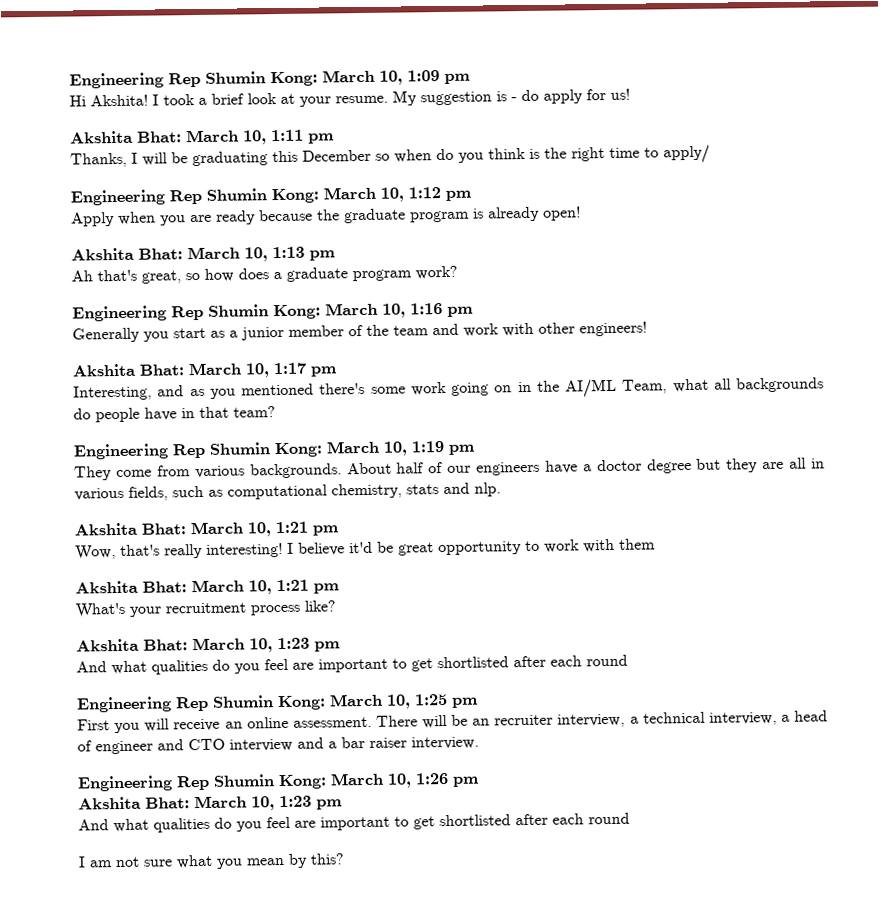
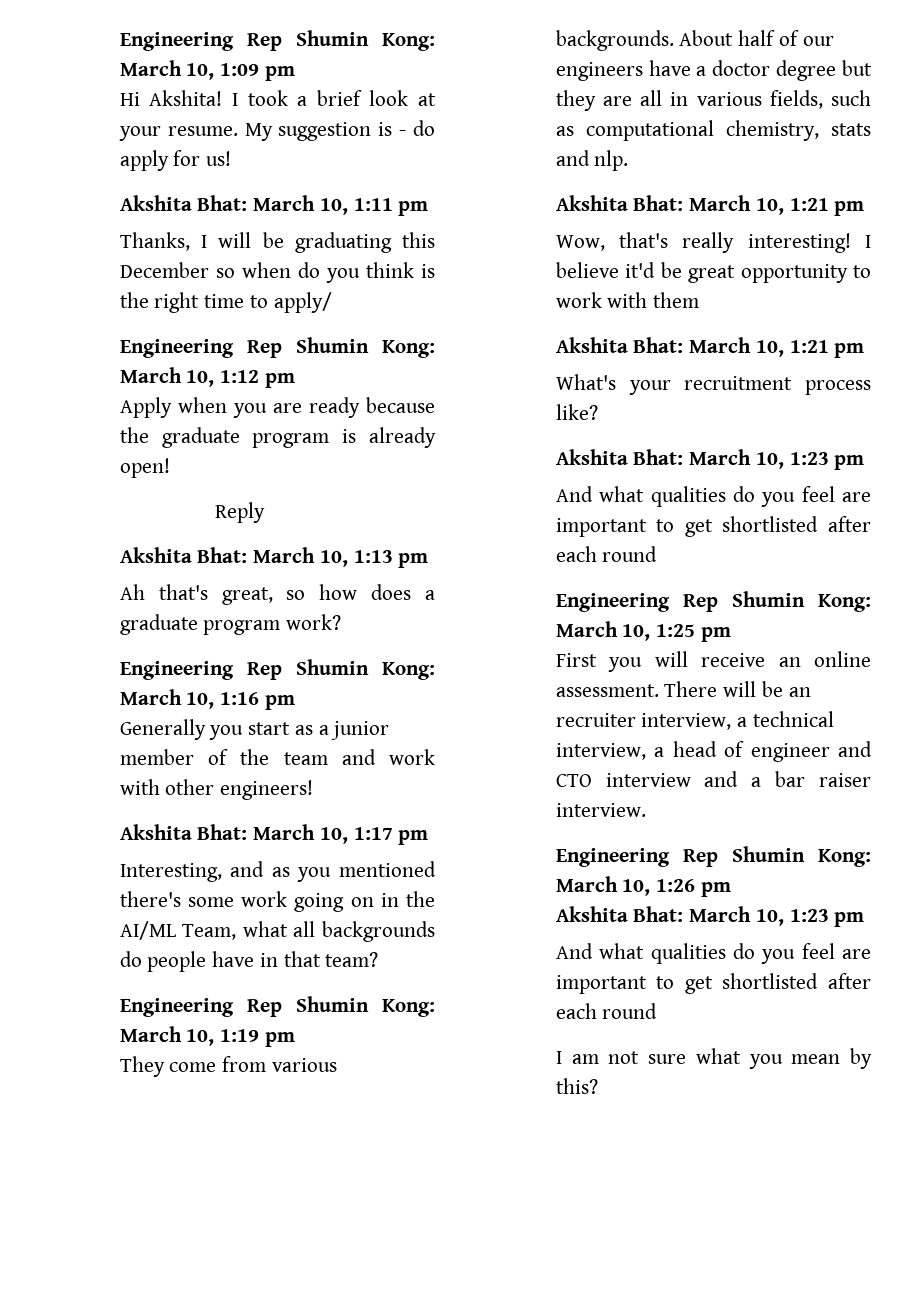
+ Reply

